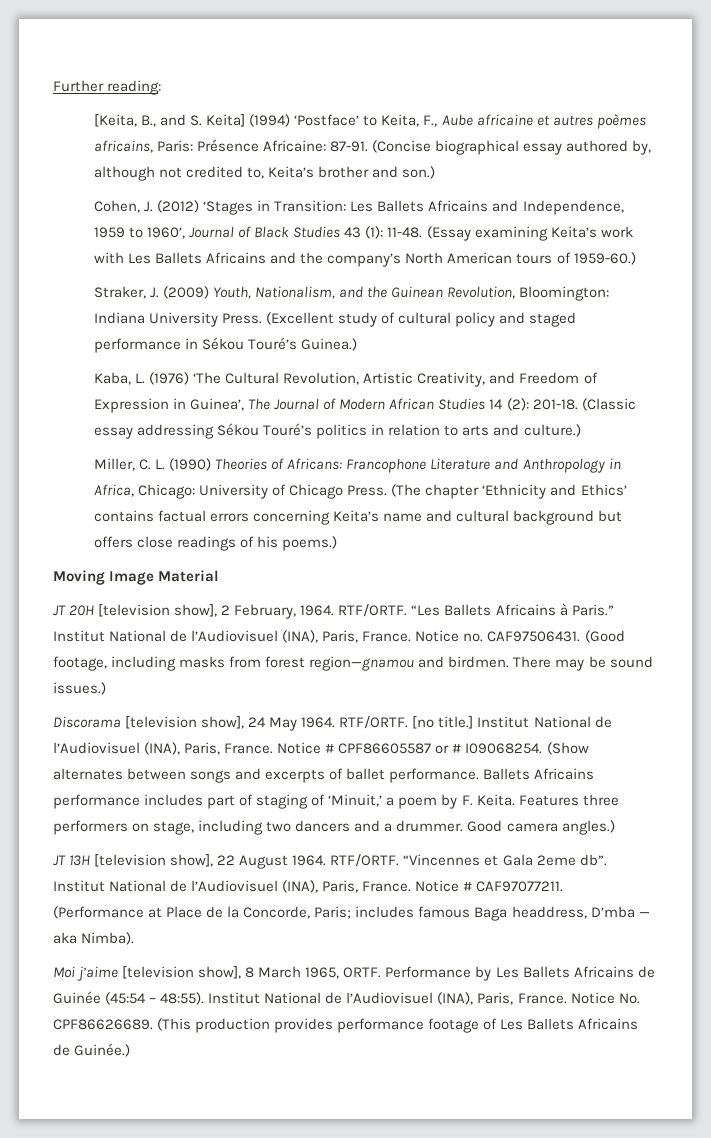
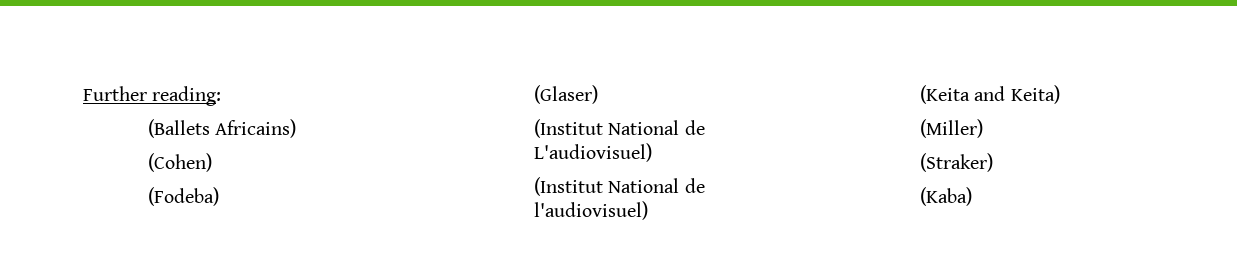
- [Keita, B., and S. Keita] (1994) ‘Postface’ to Keita, F., Aube africaine et autres poèmes africains, Paris: Présence Africaine: 87-91. (Concise biographical essay authored by, although not credited to, Keita’s brother and son.)
- Cohen, J. (2012) ‘Stages in Transition: Les Ballets Africains and Independence, 1959 to 1960’, Journal of Black Studies 43 (1): 11-48. (Essay examining Keita’s work with Les Ballets Africains and the company’s North American tours of 1959-60.)
- Straker, J. (2009) Youth, Nationalism, and the Guinean Revolution, Bloomington: Indiana University Press. (Excellent study of cultural policy and staged performance in Sékou Touré’s Guinea.)
- Kaba, L. (1976) ‘The Cultural Revolution, Artistic Creativity, and Freedom of Expression in Guinea’, The Journal of Modern African Studies 14 (2): 201-18. (Classic essay addressing Sékou Touré’s politics in relation to arts and culture.)
- Miller, C. L. (1990) Theories of Africans: Francophone Literature and Anthropology in Africa, Chicago: University of Chicago Press. (The chapter ‘Ethnicity and Ethics’ contains factual errors concerning Keita’s name and cultural background but offers close readings of his poems.)
- Moving Image Material
- JT 20H [television show], 2 February, 1964. RTF/ORTF. “Les Ballets Africains à Paris.” Institut National de l’Audiovisuel (INA), Paris, France. Notice no. CAF97506431. (Good footage, including masks from forest region—gnamou and birdmen. There may be sound issues.)
- Discorama [television show], 24 May 1964. RTF/ORTF. [no title.] Institut National de l’Audiovisuel (INA), Paris, France. Notice # CPF86605587 or # I09068254. (Show alternates between songs and excerpts of ballet performance. Ballets Africains performance includes part of staging of ‘Minuit,’ a poem by F. Keita. Features three performers on stage, including two dancers and a drummer. Good camera angles.)
- JT 13H [television show], 22 August 1964. RTF/ORTF. “Vincennes et Gala 2eme db”. Institut National de l’Audiovisuel (INA), Paris, France. Notice # CAF97077211. (Performance at Place de la Concorde, Paris; includes famous Baga headdress, D’mba — aka Nimba).
- Moi j’aime [television show], 8 March 1965, ORTF. Performance by Les Ballets Africains de Guinée (45:54 – 48:55). Institut National de l’Audiovisuel (INA), Paris, France. Notice No. CPF86626689. (This production provides performance footage of Les Ballets Africains de Guinée.)
+ (Ballets Africains)
+ (Cohen)
+ (Fodeba)
+ (Glaser)
+ (Institut National de L'audiovisuel)
+ (Institut National de l'audiovisuel)
+ (Keita and Keita)
+ (Miller)
+ (Straker)
+ (Kaba)

